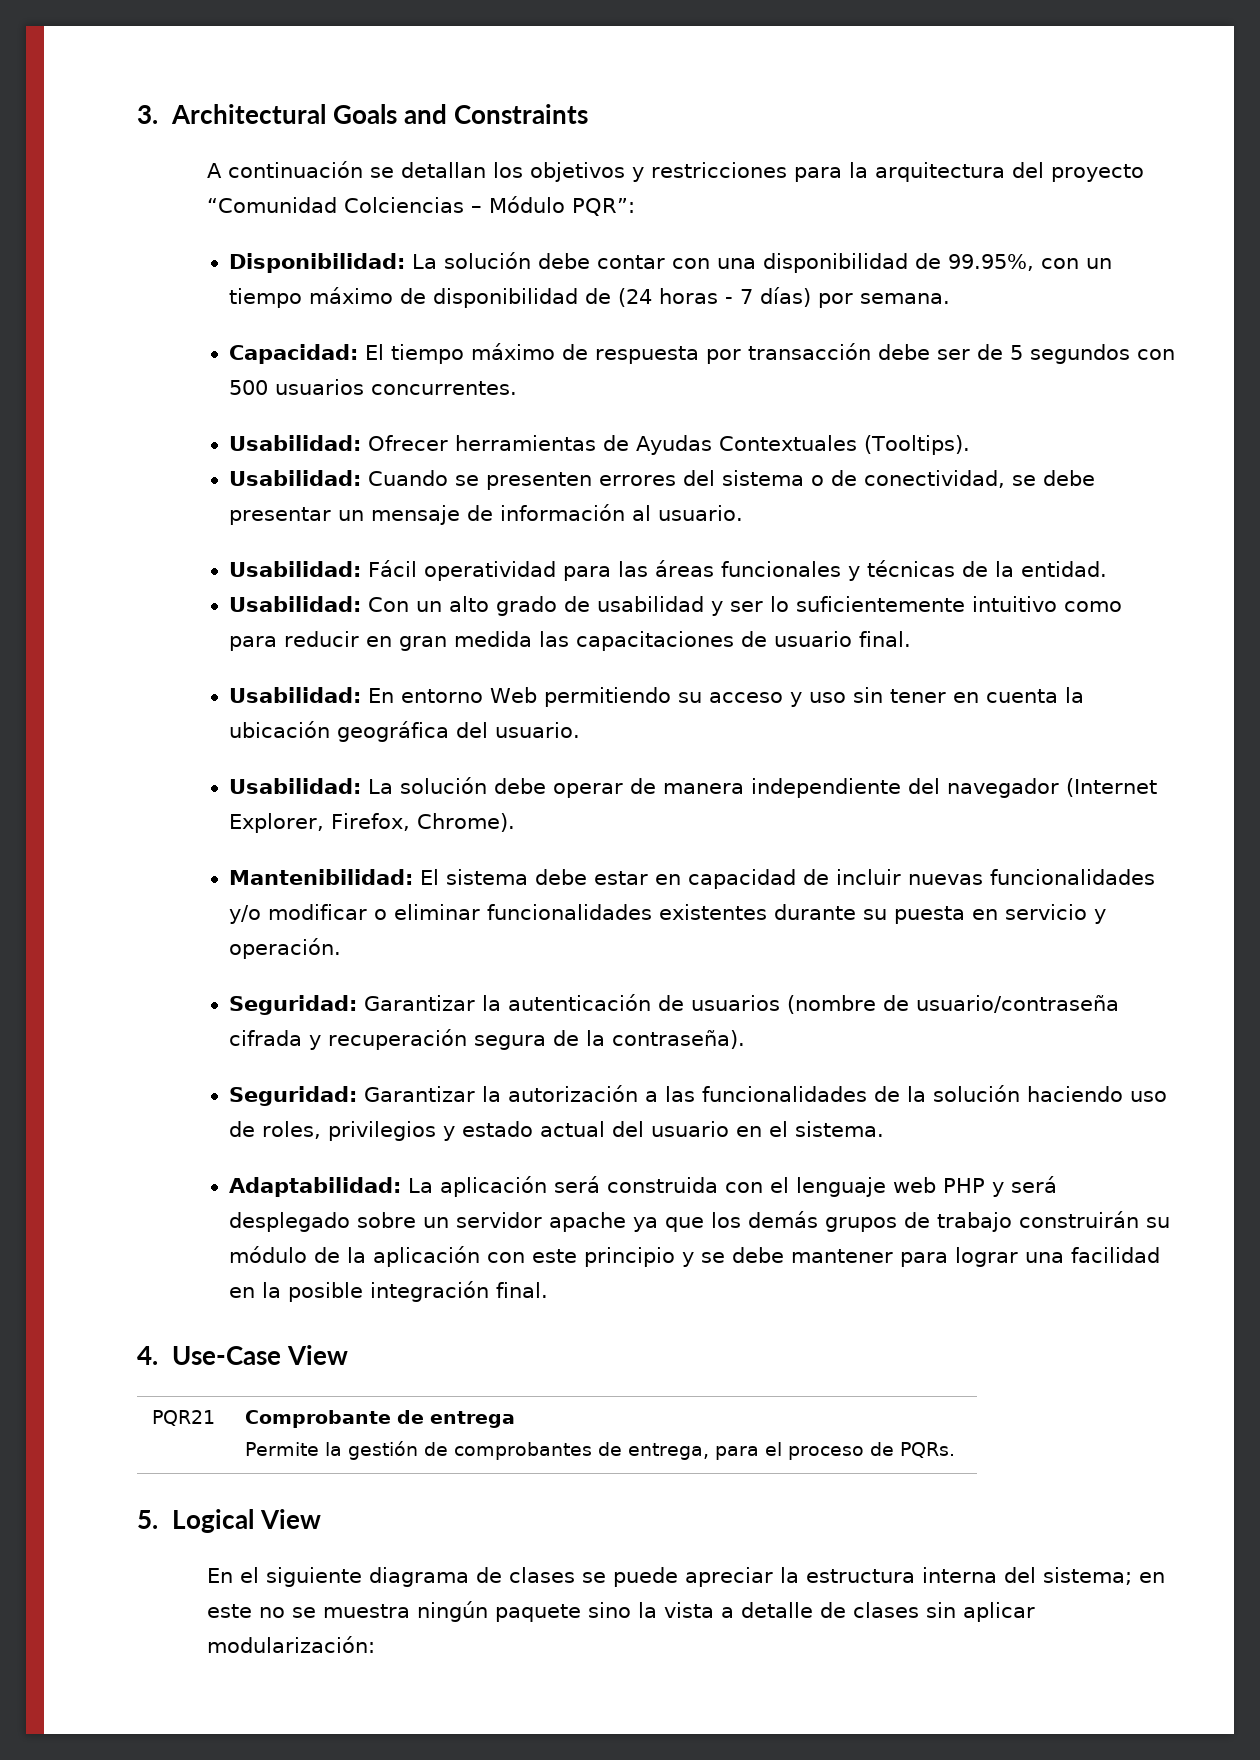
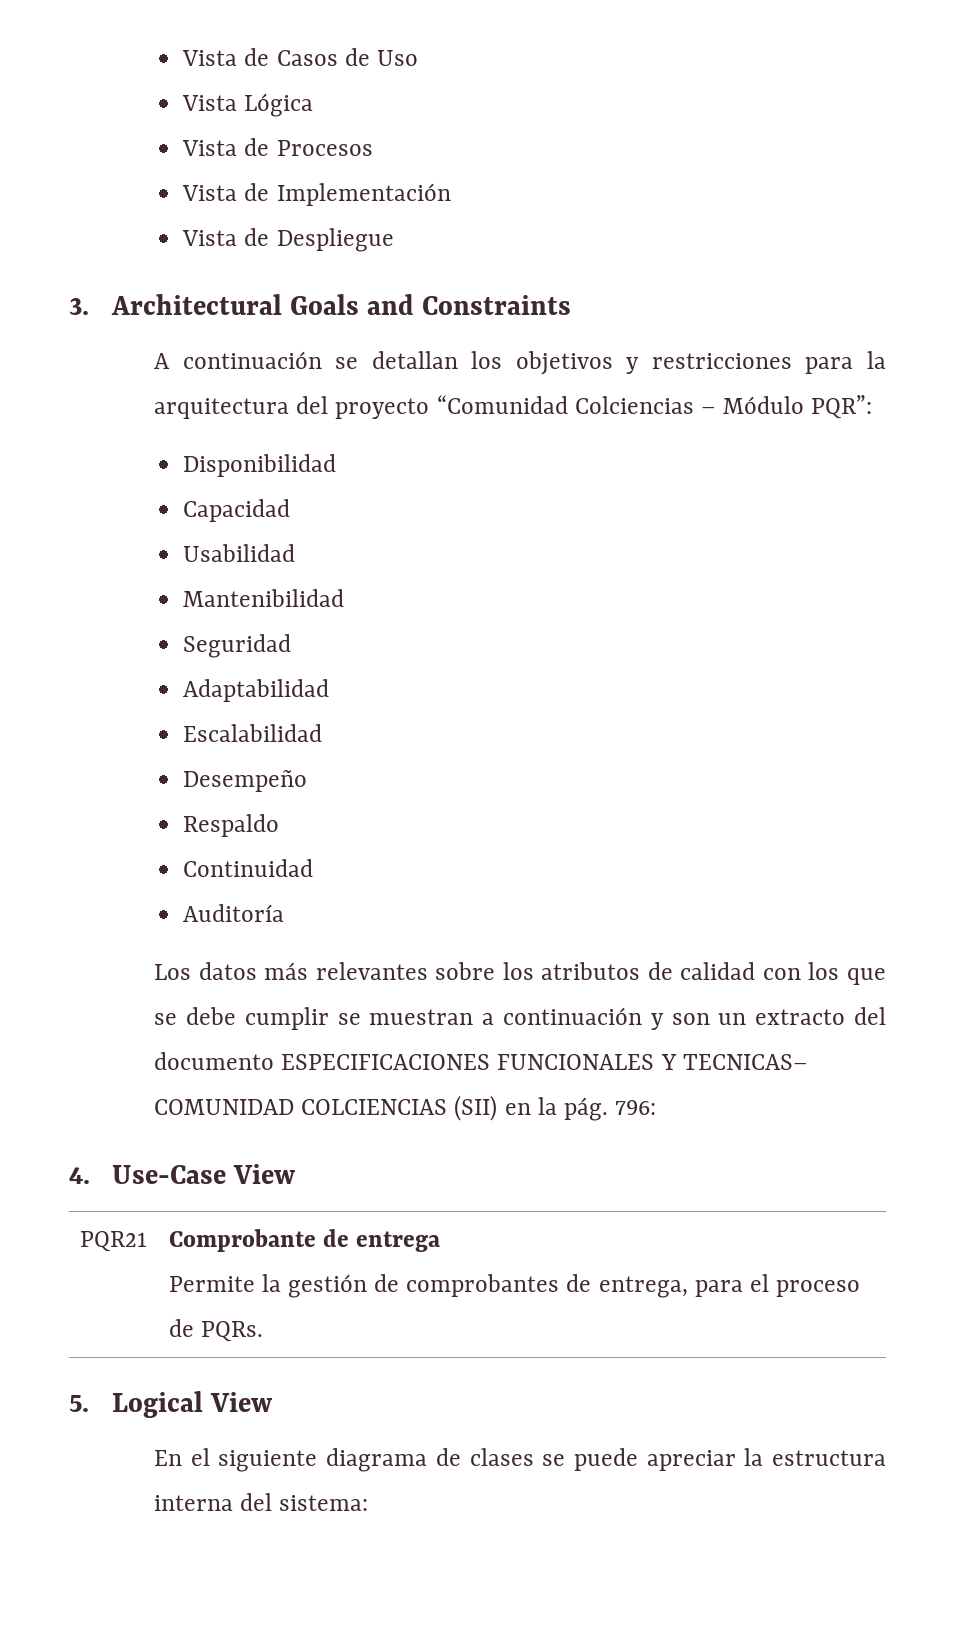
+ Vista de Casos de Uso
+ Vista Lógica
+ Vista de Procesos
+ Vista de Implementación
+ Vista de Despliegue
- Disponibilidad: La solución debe contar con una disponibilidad de 99.95%, con un tiempo máximo de disponibilidad de (24 horas - 7 días) por semana.
- Capacidad: El tiempo máximo de respuesta por transacción debe ser de 5 segundos con 500 usuarios concurrentes.
- Usabilidad: Ofrecer herramientas de Ayudas Contextuales (Tooltips).
- Usabilidad: Cuando se presenten errores del sistema o de conectividad, se debe presentar un mensaje de información al usuario.
- Usabilidad: Fácil operatividad para las áreas funcionales y técnicas de la entidad.
- Usabilidad: Con un alto grado de usabilidad y ser lo suficientemente intuitivo como para reducir en gran medida las capacitaciones de usuario final.
- Usabilidad: En entorno Web permitiendo su acceso y uso sin tener en cuenta la ubicación geográfica del usuario.
- Usabilidad: La solución debe operar de manera independiente del navegador (Internet Explorer, Firefox, Chrome).
- Mantenibilidad: El sistema debe estar en capacidad de incluir nuevas funcionalidades y/o modificar o eliminar funcionalidades existentes durante su puesta en servicio y operación.
- Seguridad: Garantizar la autenticación de usuarios (nombre de usuario/contraseña cifrada y recuperación segura de la contraseña).
- Seguridad: Garantizar la autorización a las funcionalidades de la solución haciendo uso de roles, privilegios y estado actual del usuario en el sistema.
- Adaptabilidad: La aplicación será construida con el lenguaje web PHP y será desplegado sobre un servidor apache ya que los demás grupos de trabajo construirán su módulo de la aplicación con este principio y se debe mantener para lograr una facilidad en la posible integración final.
+ Disponibilidad
+ Capacidad
+ Usabilidad
+ Mantenibilidad
+ Seguridad
+ Adaptabilidad
+ Escalabilidad
+ Desempeño
+ Respaldo
+ Continuidad
+ Auditoría
+ Los datos más relevantes sobre los atributos de calidad con los que se debe cumplir se muestran a continuación y son un extracto del documento ESPECIFICACIONES FUNCIONALES Y TECNICAS– COMUNIDAD COLCIENCIAS (SII) en la pág. 796:
- En el siguiente diagrama de clases se puede apreciar la estructura interna del sistema; en este no se muestra ningún paquete sino la vista a detalle de clases sin aplicar modularización:
+ En el siguiente diagrama de clases se puede apreciar la estructura interna del sistema:

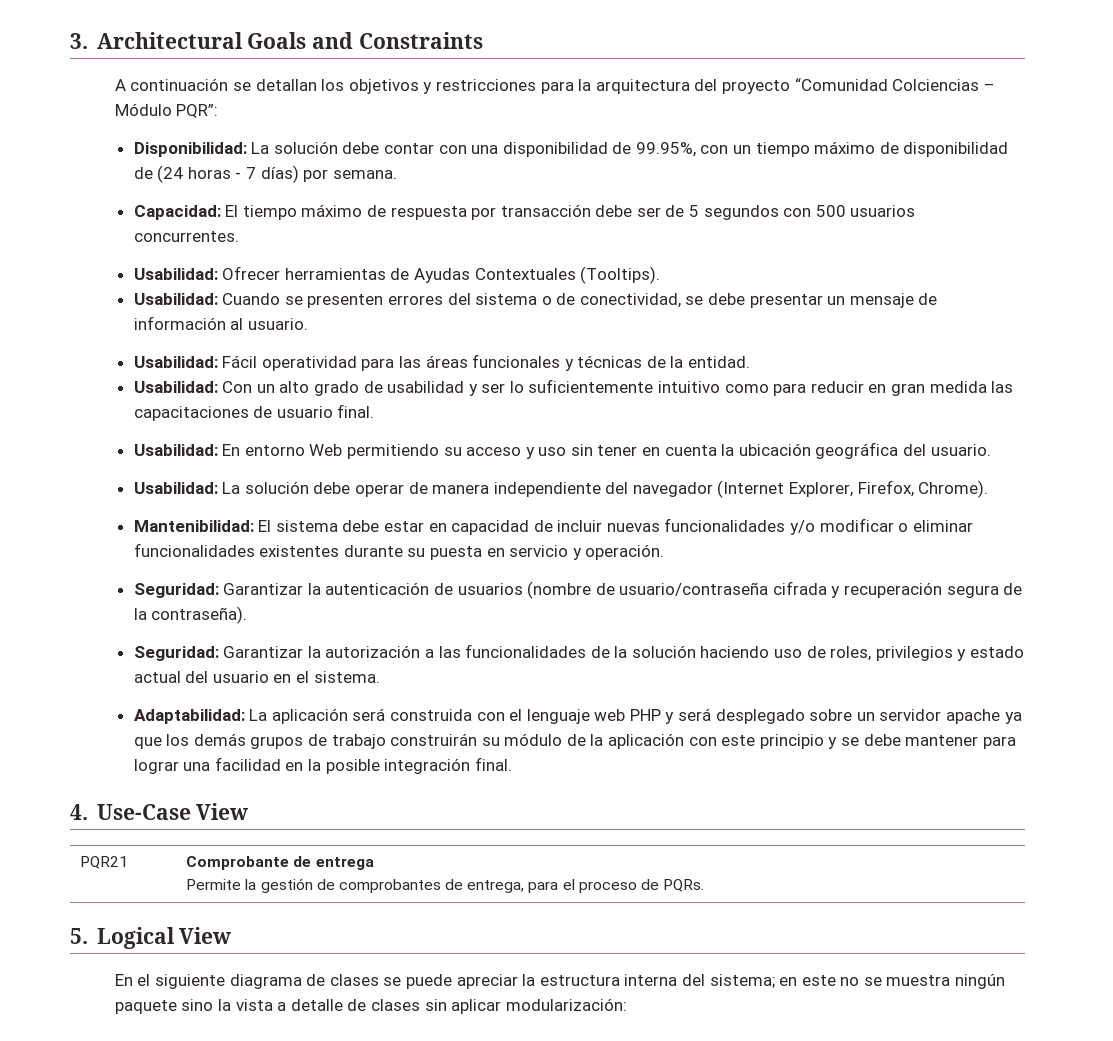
- Vista de Casos de Uso
- Vista Lógica
- Vista de Procesos
- Vista de Implementación
- Vista de Despliegue
- Disponibilidad
- Capacidad
- Usabilidad
- Mantenibilidad
- Seguridad
- Adaptabilidad
- Escalabilidad
- Desempeño
- Respaldo
- Continuidad
- Auditoría
- Los datos más relevantes sobre los atributos de calidad con los que se debe cumplir se muestran a continuación y son un extracto del documento ESPECIFICACIONES FUNCIONALES Y TECNICAS– COMUNIDAD COLCIENCIAS (SII) en la pág. 796:
+ Disponibilidad: La solución debe contar con una disponibilidad de 99.95%, con un tiempo máximo de disponibilidad de (24 horas - 7 días) por semana.
+ Capacidad: El tiempo máximo de respuesta por transacción debe ser de 5 segundos con 500 usuarios concurrentes.
+ Usabilidad: Ofrecer herramientas de Ayudas Contextuales (Tooltips).
+ Usabilidad: Cuando se presenten errores del sistema o de conectividad, se debe presentar un mensaje de información al usuario.
+ Usabilidad: Fácil operatividad para las áreas funcionales y técnicas de la entidad.
+ Usabilidad: Con un alto grado de usabilidad y ser lo suficientemente intuitivo como para reducir en gran medida las capacitaciones de usuario final.
+ Usabilidad: En entorno Web permitiendo su acceso y uso sin tener en cuenta la ubicación geográfica del usuario.
+ Usabilidad: La solución debe operar de manera independiente del navegador (Internet Explorer, Firefox, Chrome).
+ Mantenibilidad: El sistema debe estar en capacidad de incluir nuevas funcionalidades y/o modificar o eliminar funcionalidades existentes durante su puesta en servicio y operación.
+ Seguridad: Garantizar la autenticación de usuarios (nombre de usuario/contraseña cifrada y recuperación segura de la contraseña).
+ Seguridad: Garantizar la autorización a las funcionalidades de la solución haciendo uso de roles, privilegios y estado actual del usuario en el sistema.
+ Adaptabilidad: La aplicación será construida con el lenguaje web PHP y será desplegado sobre un servidor apache ya que los demás grupos de trabajo construirán su módulo de la aplicación con este principio y se debe mantener para lograr una facilidad en la posible integración final.
- En el siguiente diagrama de clases se puede apreciar la estructura interna del sistema:
+ En el siguiente diagrama de clases se puede apreciar la estructura interna del sistema; en este no se muestra ningún paquete sino la vista a detalle de clases sin aplicar modularización:

